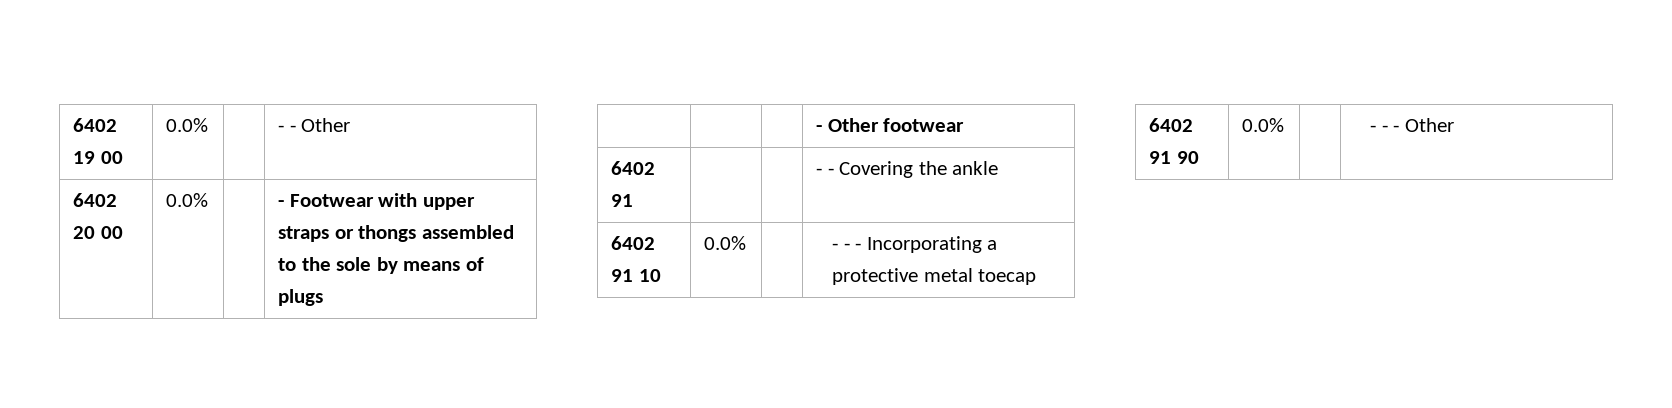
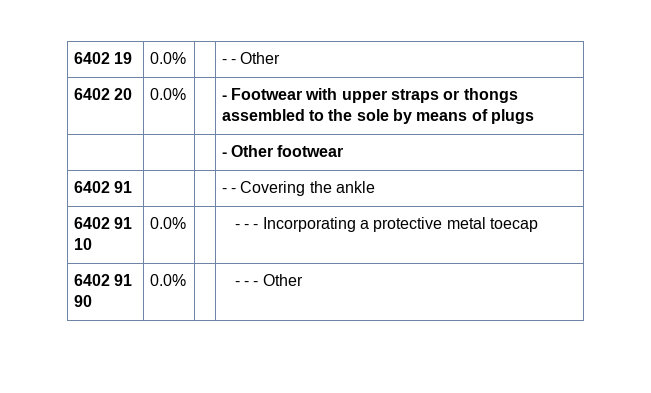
- 6402 19 00 | 0.0% | | - - Other
+ 6402 19 | 0.0% | | - - Other
- 6402 20 00 | 0.0% | | - Footwear with upper straps or thongs assembled to the sole by means of plugs
+ 6402 20 | 0.0% | | - Footwear with upper straps or thongs assembled to the sole by means of plugs

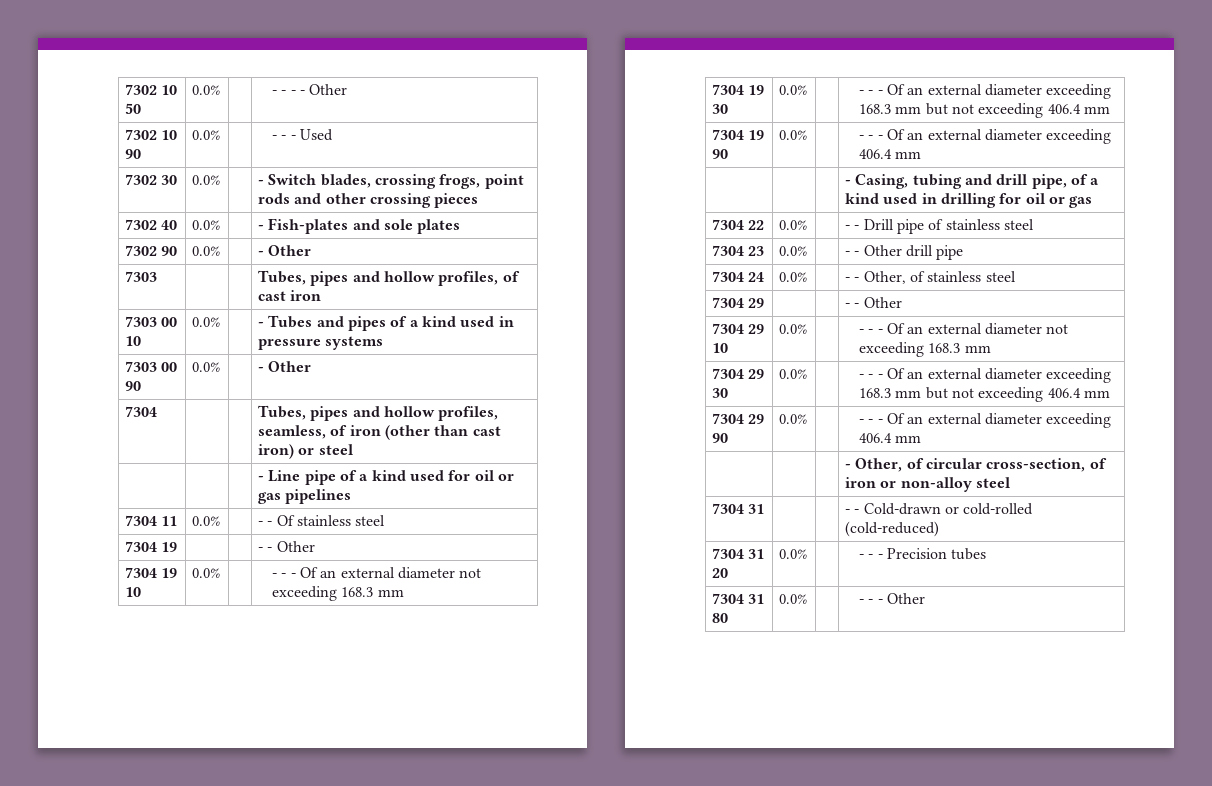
- 6402 19 | 0.0% | | - - Other
- 6402 20 | 0.0% | | - Footwear with upper straps or thongs assembled to the sole by means of plugs
- | | | - Other footwear
- 6402 91 | | | - - Covering the ankle
- 6402 91 10 | 0.0% | | - - - Incorporating a protective metal toecap
- 6402 91 90 | 0.0% | | - - - Other
+ 7302 10 50 | 0.0% | | - - - - Other
+ 7302 10 90 | 0.0% | | - - - Used
+ 7302 30 | 0.0% | | - Switch blades, crossing frogs, point rods and other crossing pieces
+ 7302 40 | 0.0% | | - Fish-plates and sole plates
+ 7302 90 | 0.0% | | - Other
+ 7303 | | | Tubes, pipes and hollow profiles, of cast iron
+ 7303 00 10 | 0.0% | | - Tubes and pipes of a kind used in pressure systems
+ 7303 00 90 | 0.0% | | - Other
+ 7304 | | | Tubes, pipes and hollow profiles, seamless, of iron (other than cast iron) or steel
+ | | | - Line pipe of a kind used for oil or gas pipelines
+ 7304 11 | 0.0% | | - - Of stainless steel
+ 7304 19 | | | - - Other
+ 7304 19 10 | 0.0% | | - - - Of an external diameter not exceeding 168.3 mm
+ 7304 19 30 | 0.0% | | - - - Of an external diameter exceeding 168.3 mm but not exceeding 406.4 mm
+ 7304 19 90 | 0.0% | | - - - Of an external diameter exceeding 406.4 mm
+ | | | - Casing, tubing and drill pipe, of a kind used in drilling for oil or gas
+ 7304 22 | 0.0% | | - - Drill pipe of stainless steel
+ 7304 23 | 0.0% | | - - Other drill pipe
+ 7304 24 | 0.0% | | - - Other, of stainless steel
+ 7304 29 | | | - - Other
+ 7304 29 10 | 0.0% | | - - - Of an external diameter not exceeding 168.3 mm
+ 7304 29 30 | 0.0% | | - - - Of an external diameter exceeding 168.3 mm but not exceeding 406.4 mm
+ 7304 29 90 | 0.0% | | - - - Of an external diameter exceeding 406.4 mm
+ | | | - Other, of circular cross-section, of iron or non-alloy steel
+ 7304 31 | | | - - Cold-drawn or cold-rolled (cold-reduced)
+ 7304 31 20 | 0.0% | | - - - Precision tubes
+ 7304 31 80 | 0.0% | | - - - Other

